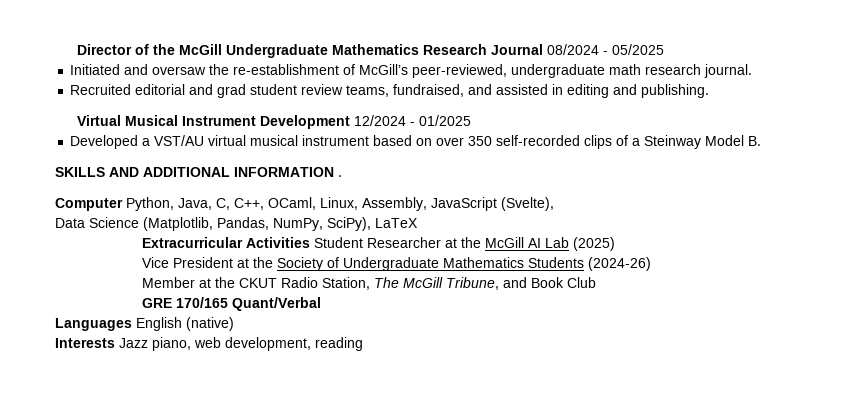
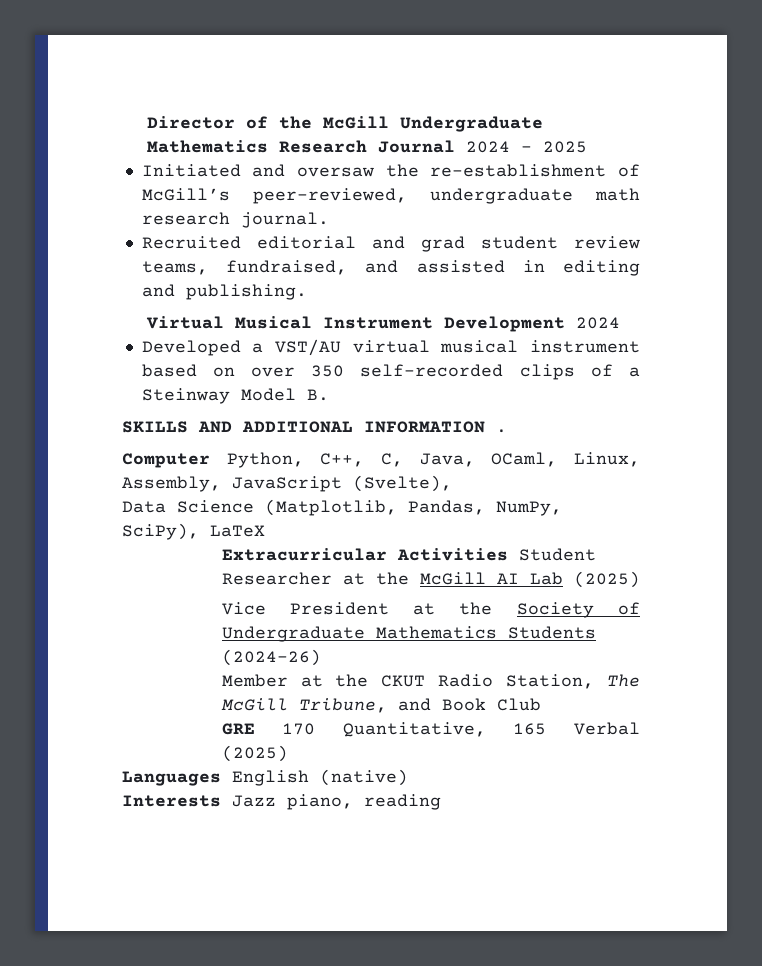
- Director of the McGill Undergraduate Mathematics Research Journal 08/2024 - 05/2025
+ Director of the McGill Undergraduate Mathematics Research Journal 2024 - 2025
- Virtual Musical Instrument Development 12/2024 - 01/2025
+ Virtual Musical Instrument Development 2024
- Computer Python, Java, C, C++, OCaml, Linux, Assembly, JavaScript (Svelte),
+ Computer Python, C++, C, Java, OCaml, Linux, Assembly, JavaScript (Svelte),
- GRE 170/165 Quant/Verbal
+ GRE 170 Quantitative, 165 Verbal (2025)
- Interests Jazz piano, web development, reading
+ Interests Jazz piano, reading

